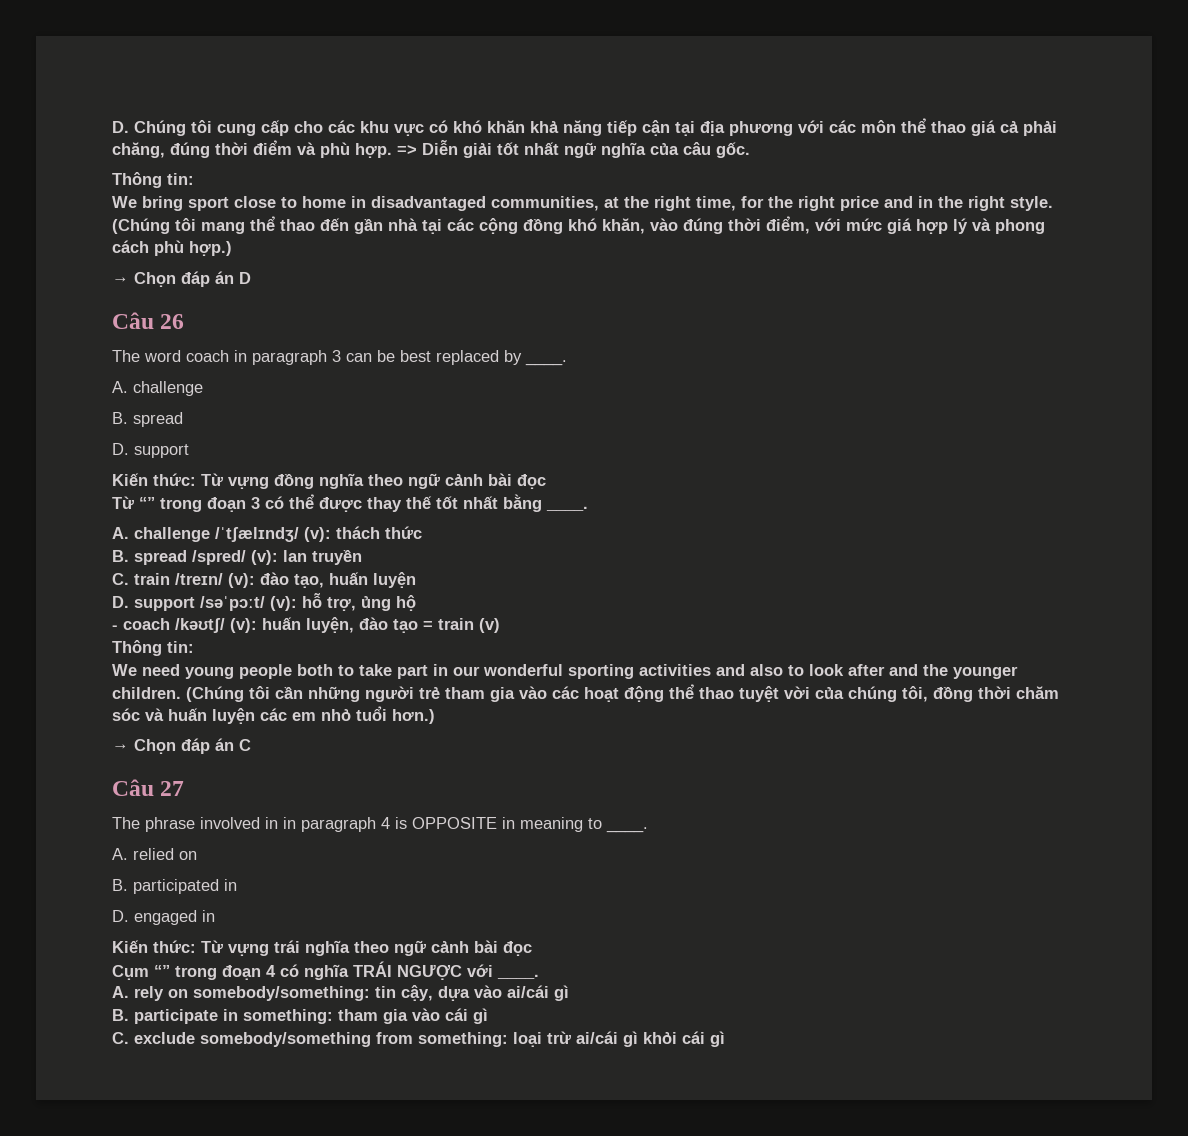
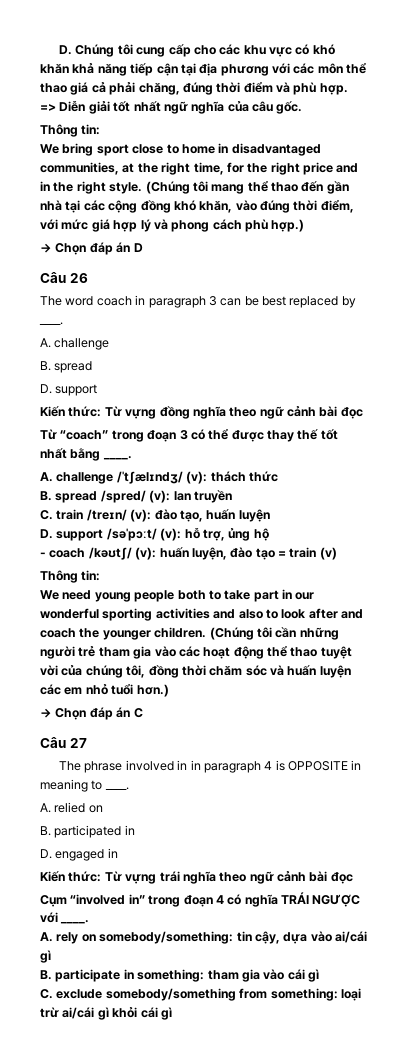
- Từ “” trong đoạn 3 có thể được thay thế tốt nhất bằng ____.
+ Từ “coach” trong đoạn 3 có thể được thay thế tốt nhất bằng ____.
- We need young people both to take part in our wonderful sporting activities and also to look after and the younger children.
+ We need young people both to take part in our wonderful sporting activities and also to look after and coach the younger children.
- Cụm “” trong đoạn 4 có nghĩa TRÁI NGƯỢC với ____.
+ Cụm “involved in” trong đoạn 4 có nghĩa TRÁI NGƯỢC với ____.

